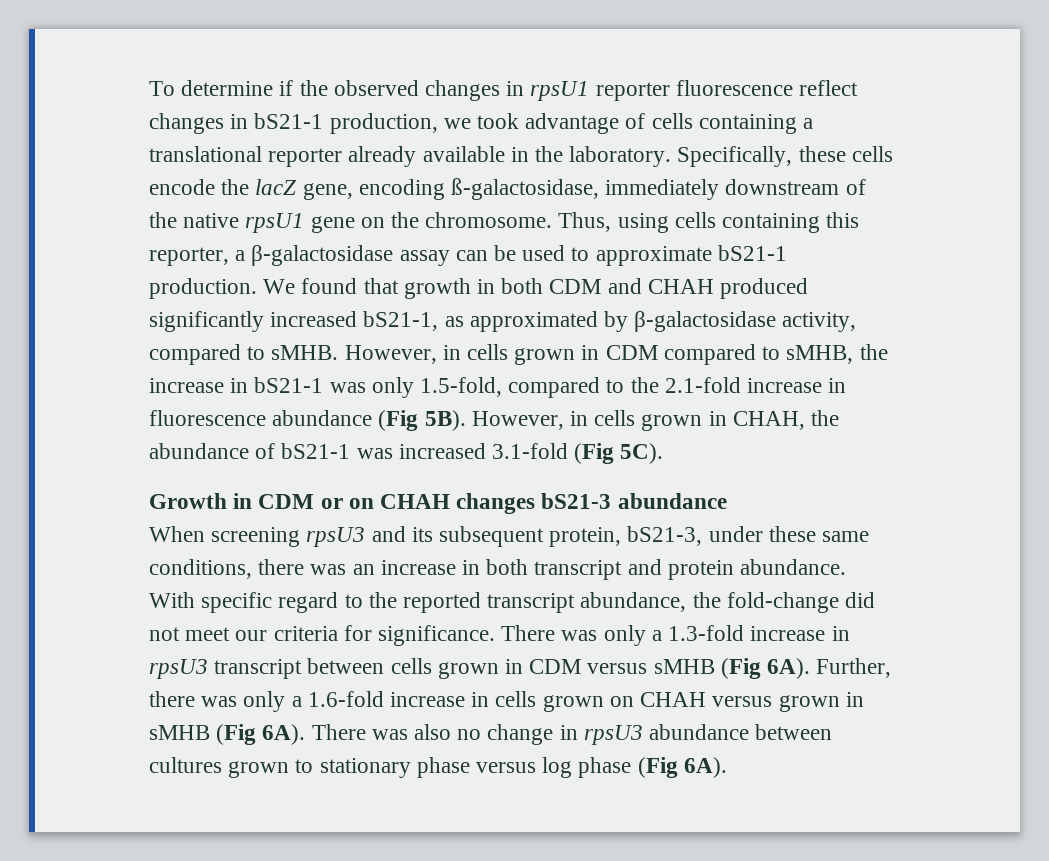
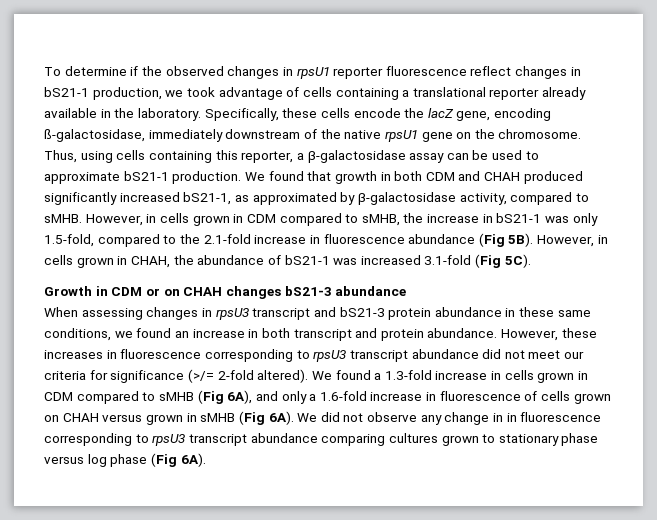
- When screening rpsU3 and its subsequent protein, bS21-3, under these same conditions, there was an increase in both transcript and protein abundance.
+ When assessing changes in rpsU3 transcript and bS21-3 protein abundance in these same conditions, we found an increase in both transcript and protein abundance.
- With specific regard to the reported transcript abundance, the fold-change did not meet our criteria for significance. There was only a 1.3-fold increase in rpsU3 transcript between cells grown in CDM versus sMHB (Fig 6A). Further, there was only a 1.6-fold increase in cells grown on CHAH versus grown in sMHB (Fig 6A).
+ However, these increases in fluorescence corresponding to rpsU3 transcript abundance did not meet our criteria for significance (>/= 2-fold altered). We found a 1.3-fold increase in cells grown in CDM compared to sMHB (Fig 6A), and only a 1.6-fold increase in fluorescence of cells grown on CHAH versus grown in sMHB (Fig 6A).
- There was also no change in rpsU3 abundance between cultures grown to stationary phase versus log phase (Fig 6A).
+ We did not observe any change in in fluorescence corresponding to rpsU3 transcript abundance comparing cultures grown to stationary phase versus log phase (Fig 6A).

